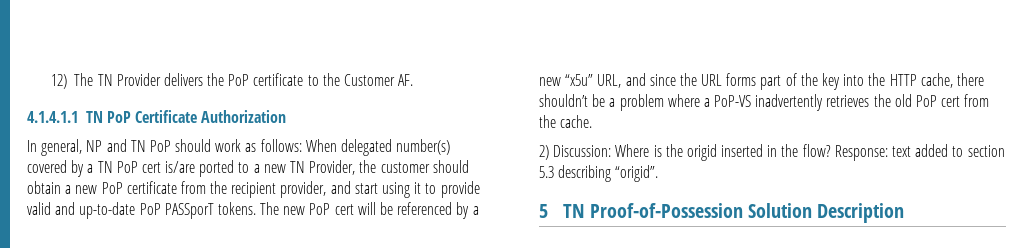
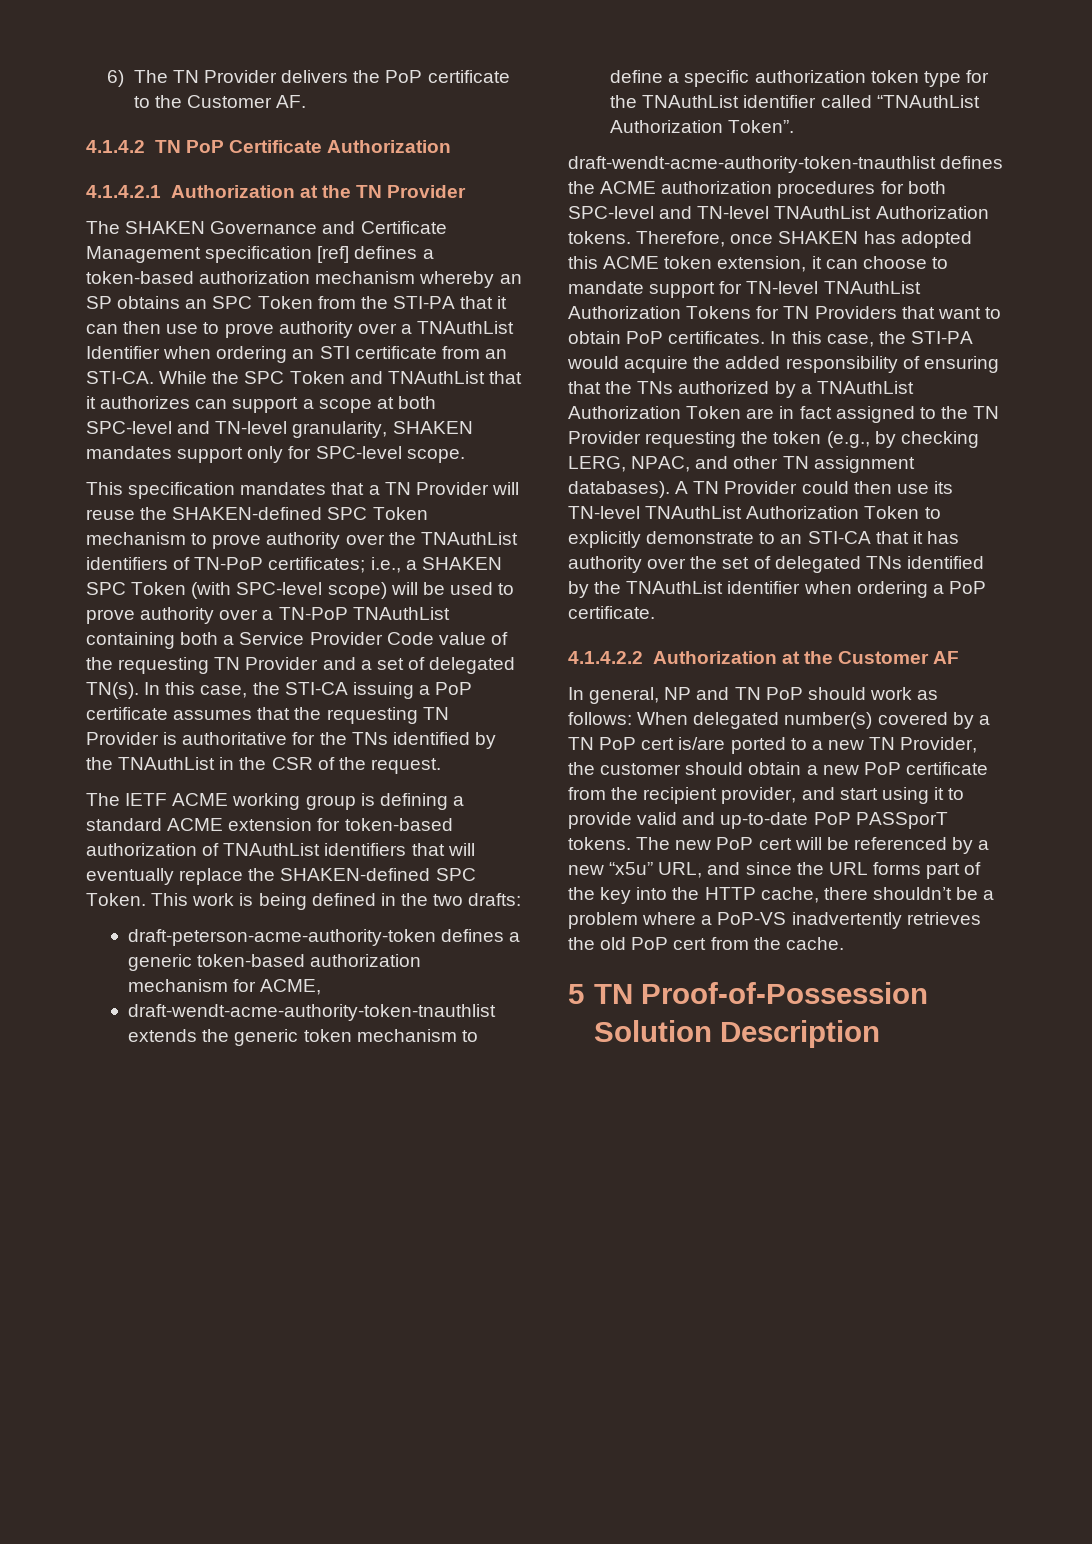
- 12) The TN Provider delivers the PoP certificate to the Customer AF.
+ 6) The TN Provider delivers the PoP certificate to the Customer AF.
- 4.1.4.1.1 TN PoP Certificate Authorization
+ 4.1.4.2 TN PoP Certificate Authorization
+ 4.1.4.2.1 Authorization at the TN Provider
+ The SHAKEN Governance and Certificate Management specification [ref] defines a token-based authorization mechanism whereby an SP obtains an SPC Token from the STI-PA that it can then use to prove authority over a TNAuthList Identifier when ordering an STI certificate from an STI-CA. While the SPC Token and TNAuthList that it authorizes can support a scope at both SPC-level and TN-level granularity, SHAKEN mandates support only for SPC-level scope.
+ This specification mandates that a TN Provider will reuse the SHAKEN-defined SPC Token mechanism to prove authority over the TNAuthList identifiers of TN-PoP certificates; i.e., a SHAKEN SPC Token (with SPC-level scope) will be used to prove authority over a TN-PoP TNAuthList containing both a Service Provider Code value of the requesting TN Provider and a set of delegated TN(s). In this case, the STI-CA issuing a PoP certificate assumes that the requesting TN Provider is authoritative for the TNs identified by the TNAuthList in the CSR of the request.
+ The IETF ACME working group is defining a standard ACME extension for token-based authorization of TNAuthList identifiers that will eventually replace the SHAKEN-defined SPC Token. This work is being defined in the two drafts:
+ draft-peterson-acme-authority-token defines a generic token-based authorization mechanism for ACME,
+ draft-wendt-acme-authority-token-tnauthlist extends the generic token mechanism to define a specific authorization token type for the TNAuthList identifier called “TNAuthList Authorization Token”.
+ draft-wendt-acme-authority-token-tnauthlist defines the ACME authorization procedures for both SPC-level and TN-level TNAuthList Authorization tokens. Therefore, once SHAKEN has adopted this ACME token extension, it can choose to mandate support for TN-level TNAuthList Authorization Tokens for TN Providers that want to obtain PoP certificates. In this case, the STI-PA would acquire the added responsibility of ensuring that the TNs authorized by a TNAuthList Authorization Token are in fact assigned to the TN Provider requesting the token (e.g., by checking LERG, NPAC, and other TN assignment databases). A TN Provider could then use its TN-level TNAuthList Authorization Token to explicitly demonstrate to an STI-CA that it has authority over the set of delegated TNs identified by the TNAuthList identifier when ordering a PoP certificate.
+ 4.1.4.2.2 Authorization at the Customer AF
- 2) Discussion: Where is the origid inserted in the flow? Response: text added to section 5.3 describing “origid”.

